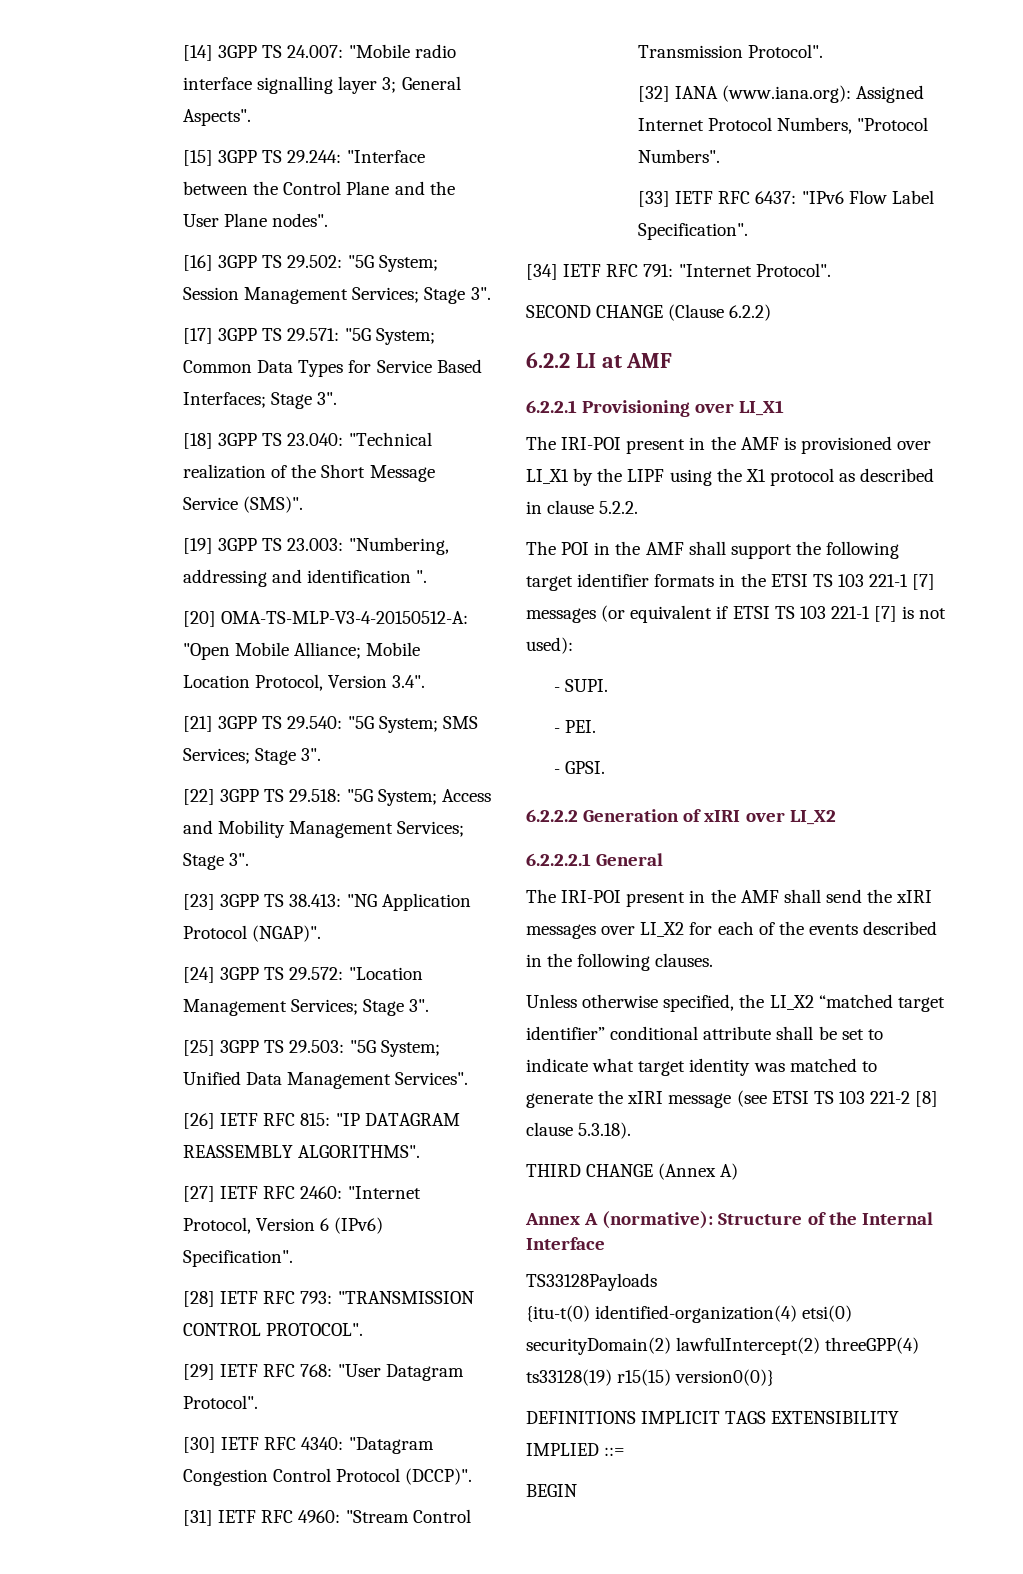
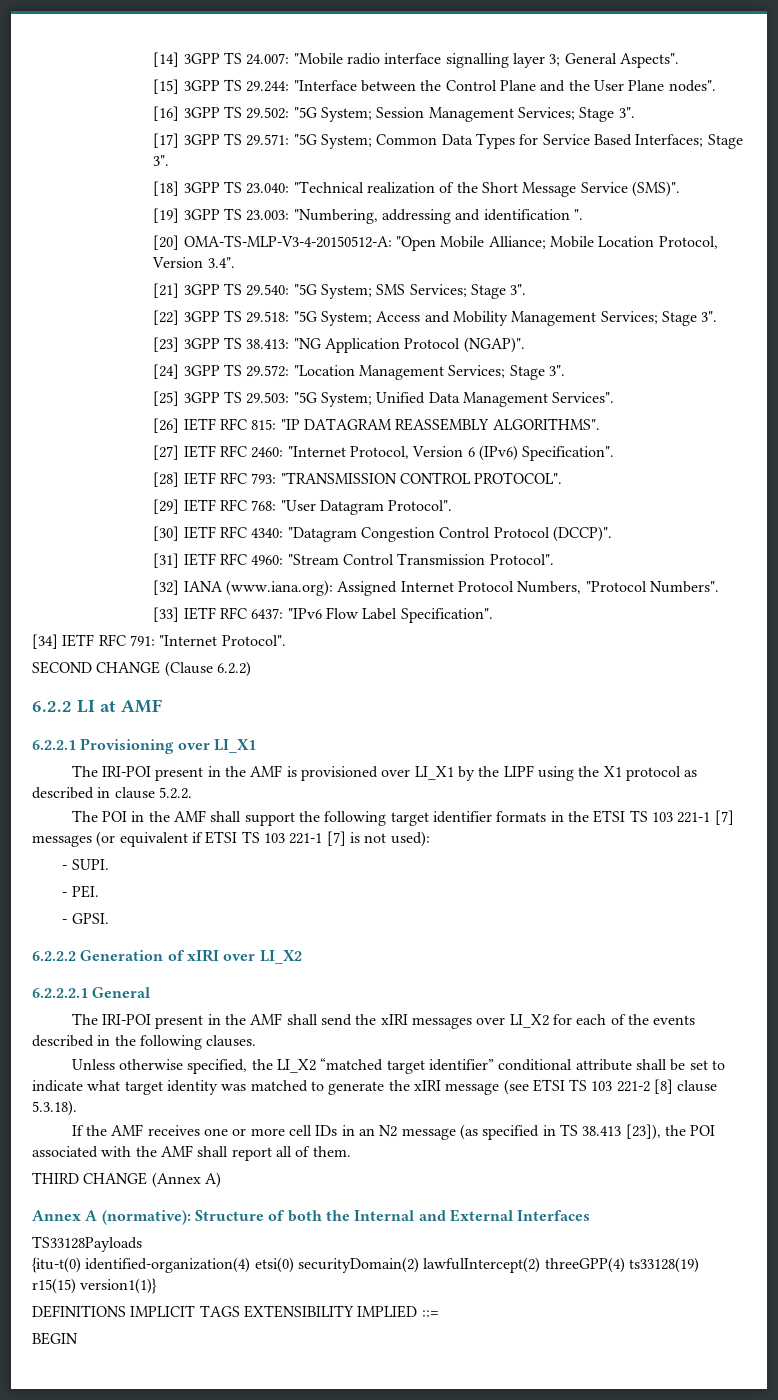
+ If the AMF receives one or more cell IDs in an N2 message (as specified in TS 38.413 [23]), the POI associated with the AMF shall report all of them.
- Annex A (normative): Structure of the Internal Interface
+ Annex A (normative): Structure of both the Internal and External Interfaces
- {itu-t(0) identified-organization(4) etsi(0) securityDomain(2) lawfulIntercept(2) threeGPP(4) ts33128(19) r15(15) version0(0)}
+ {itu-t(0) identified-organization(4) etsi(0) securityDomain(2) lawfulIntercept(2) threeGPP(4) ts33128(19) r15(15) version1(1)}

